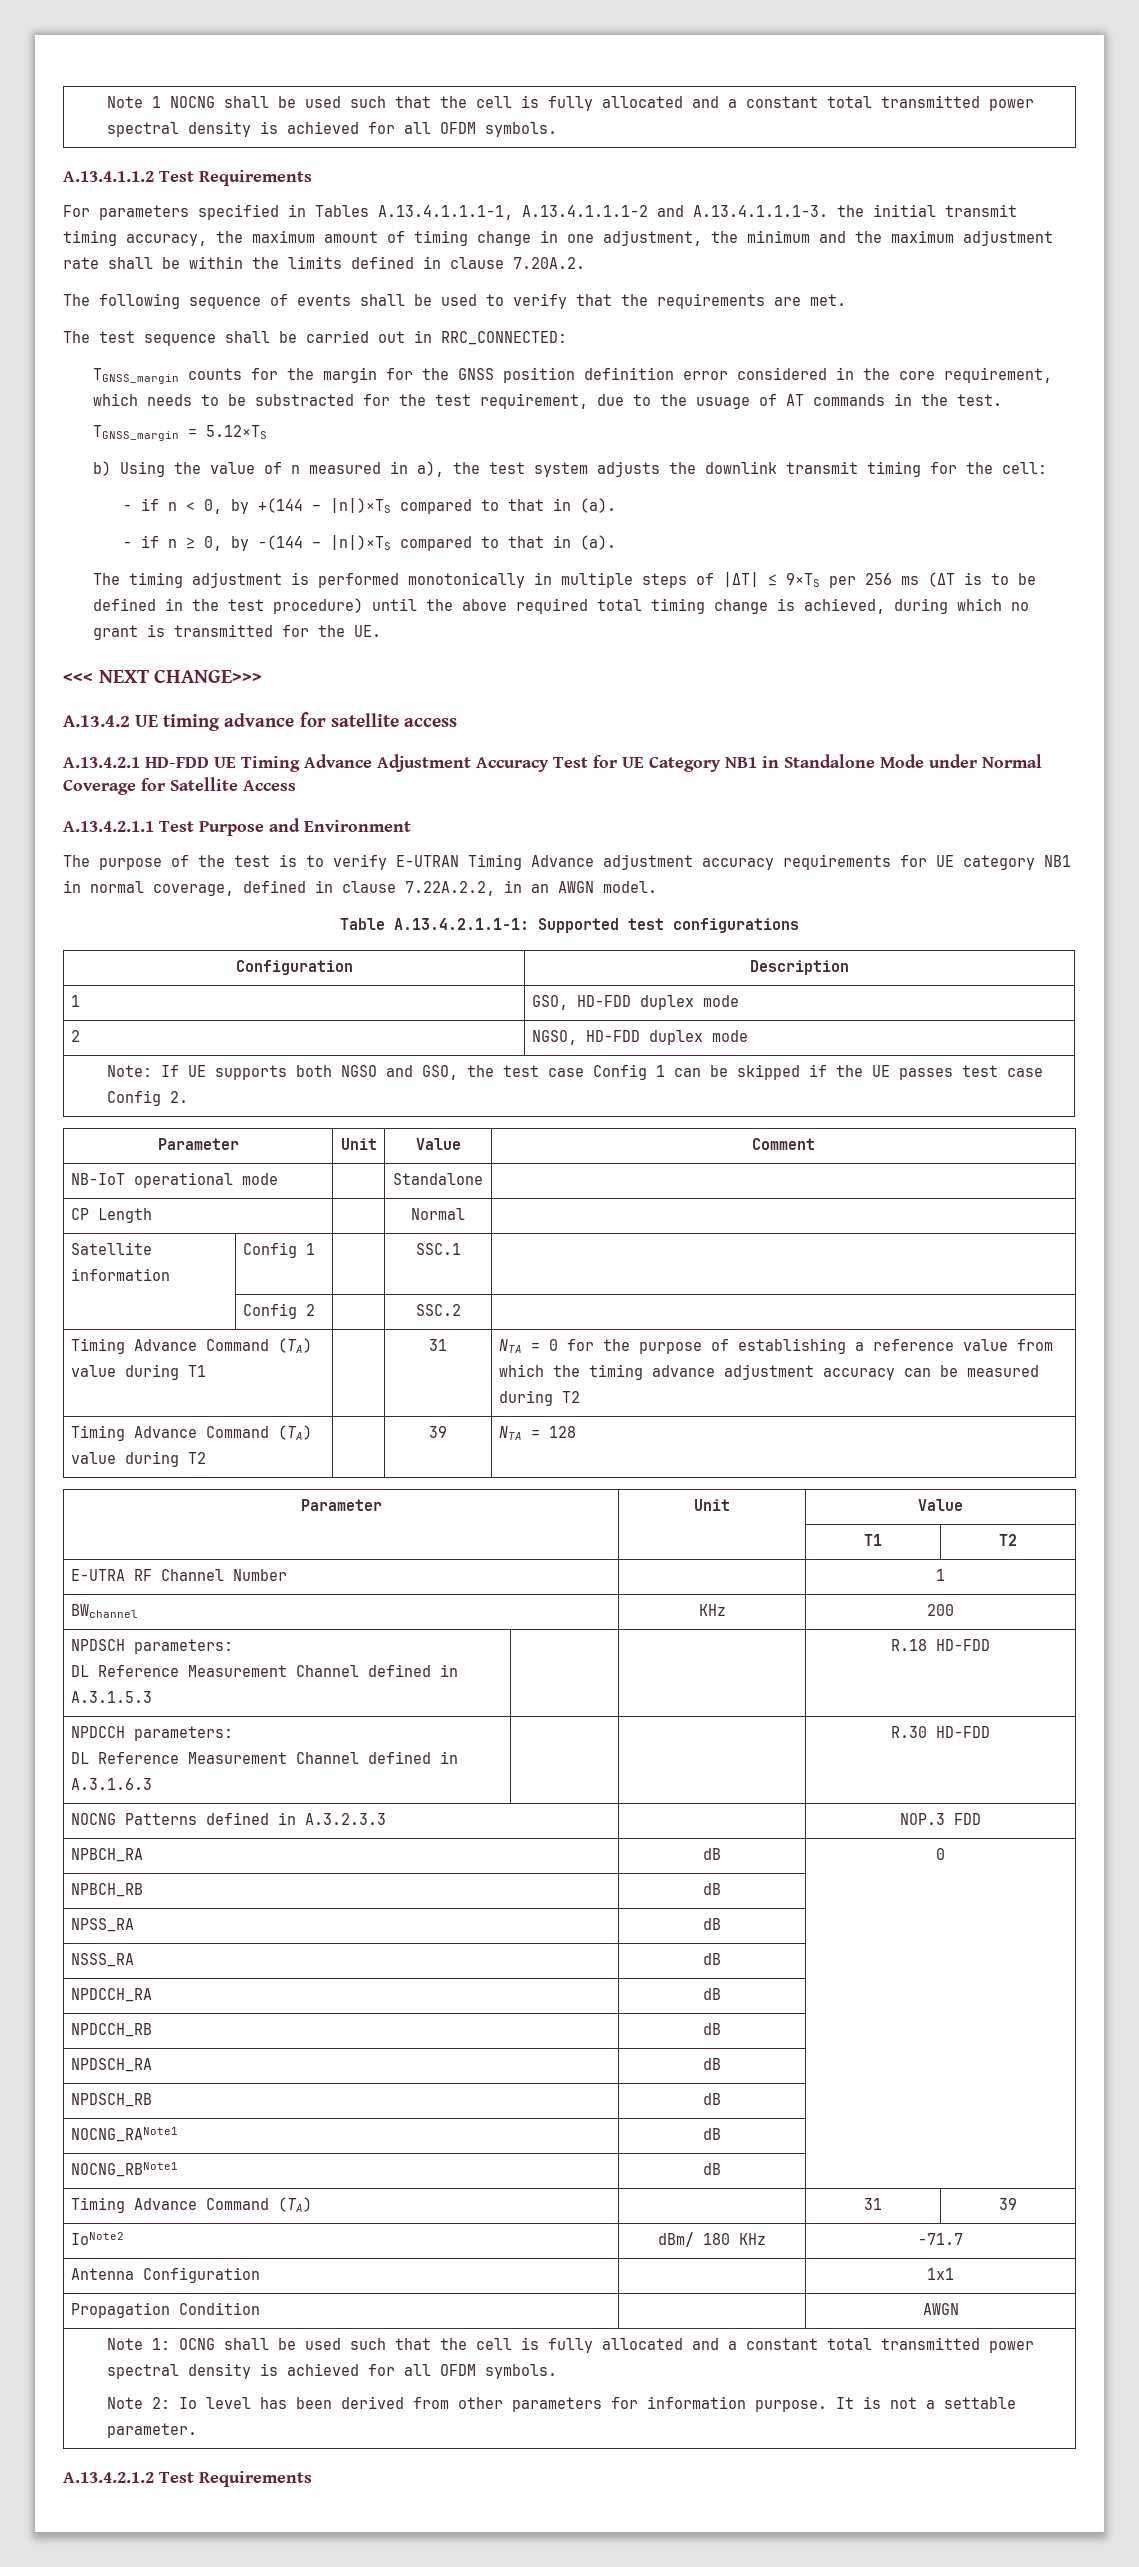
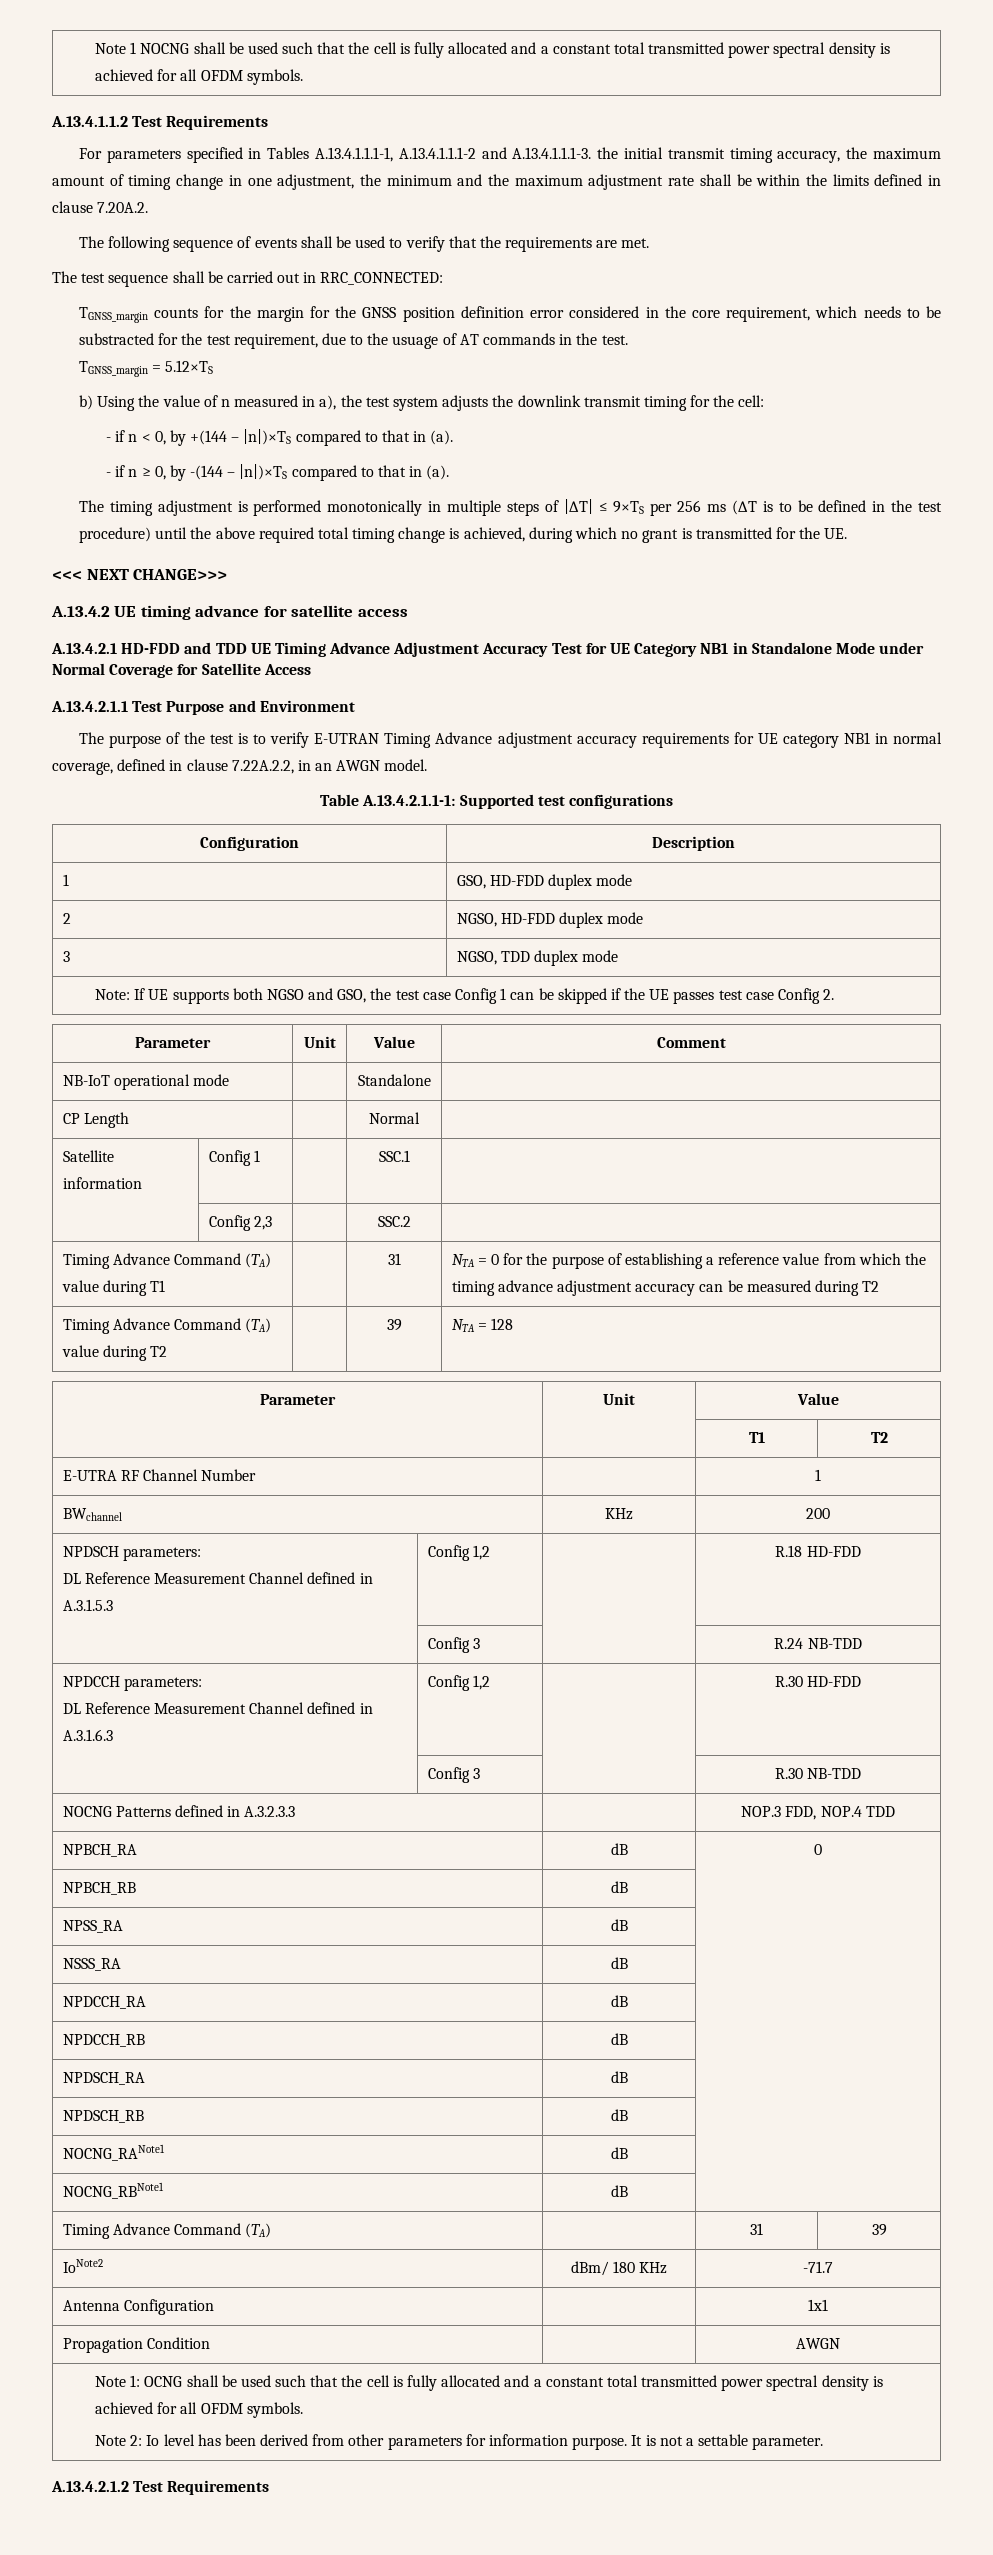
- A.13.4.2.1 HD-FDD UE Timing Advance Adjustment Accuracy Test for UE Category NB1 in Standalone Mode under Normal Coverage for Satellite Access
+ A.13.4.2.1 HD-FDD and TDD UE Timing Advance Adjustment Accuracy Test for UE Category NB1 in Standalone Mode under Normal Coverage for Satellite Access
+ 3 | NGSO, TDD duplex mode
- | Config 2 | | SSC.2 |
+ | Config 2,3 | | SSC.2 |
  NPDSCH parameters:
- DL Reference Measurement Channel defined in A.3.1.5.3 | | | R.18 HD-FDD
+ DL Reference Measurement Channel defined in A.3.1.5.3 | Config 1,2 | | R.18 HD-FDD
+ | Config 3 | | R.24 NB-TDD
  NPDCCH parameters:
- DL Reference Measurement Channel defined in A.3.1.6.3 | | | R.30 HD-FDD
+ DL Reference Measurement Channel defined in A.3.1.6.3 | Config 1,2 | | R.30 HD-FDD
+ | Config 3 | | R.30 NB-TDD
- NOCNG Patterns defined in A.3.2.3.3 | | NOP.3 FDD
+ NOCNG Patterns defined in A.3.2.3.3 | | NOP.3 FDD, NOP.4 TDD

